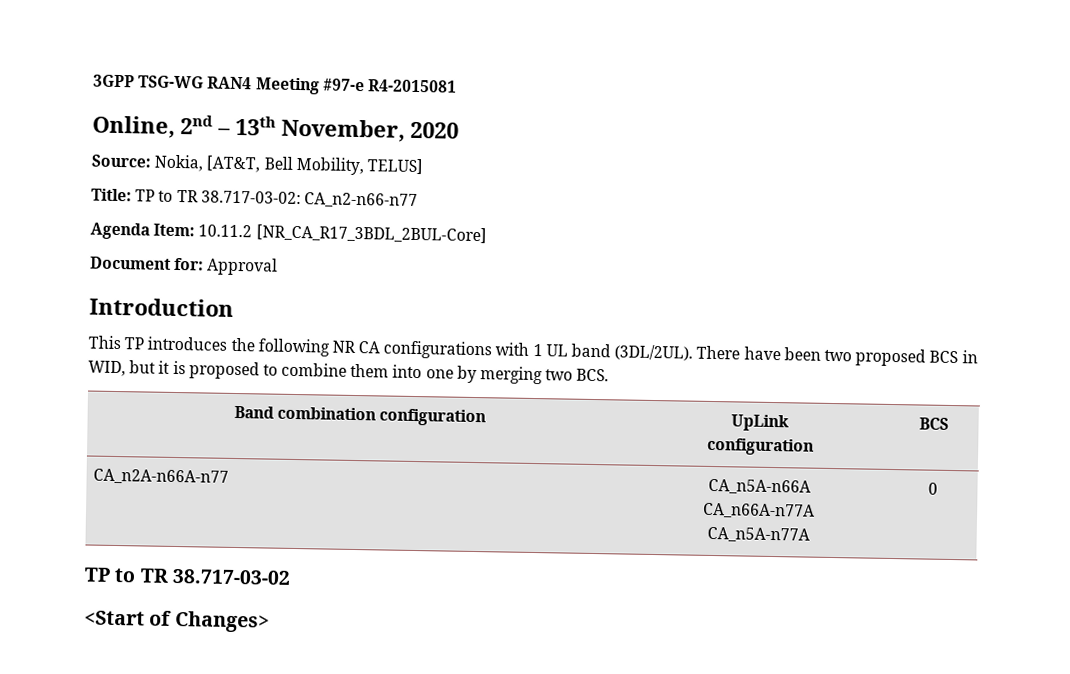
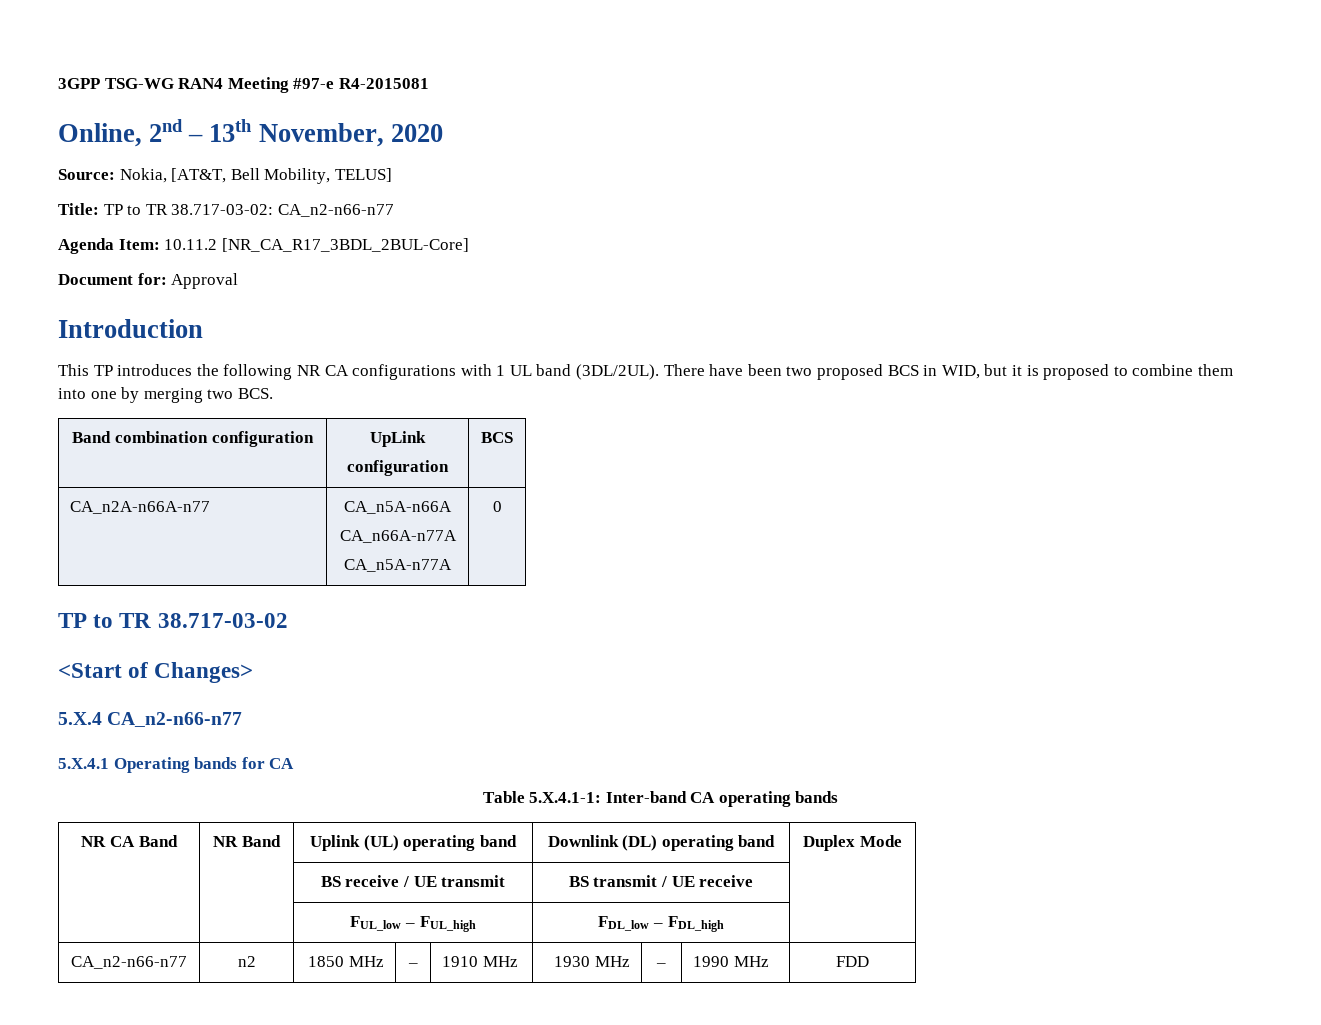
+ 5.X.4 CA_n2-n66-n77
+ 5.X.4.1 Operating bands for CA
+ Table 5.X.4.1-1: Inter-band CA operating bands
+ NR CA Band | NR Band | Uplink (UL) operating band | Downlink (DL) operating band | Duplex Mode
+ | | BS receive / UE transmit | BS transmit / UE receive |
+ | | FUL_low – FUL_high | FDL_low – FDL_high |
+ CA_n2-n66-n77 | n2 | 1850 MHz | – | 1910 MHz | 1930 MHz | – | 1990 MHz | FDD

